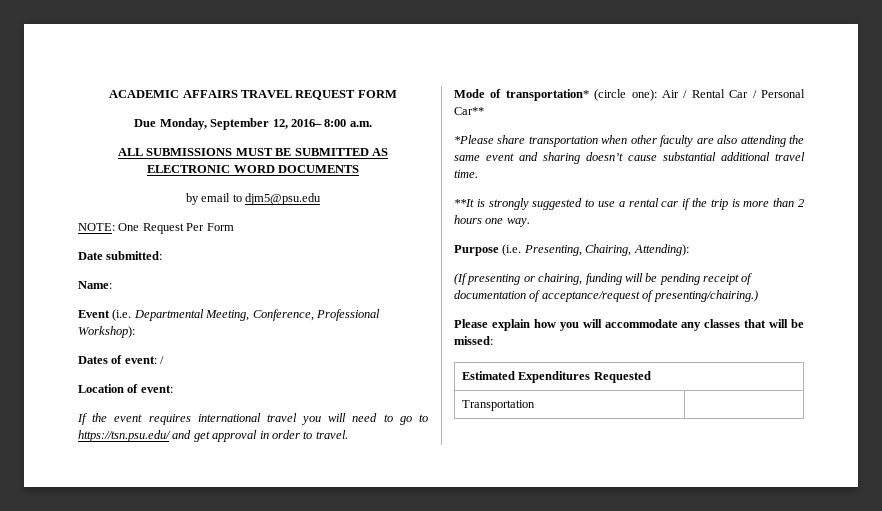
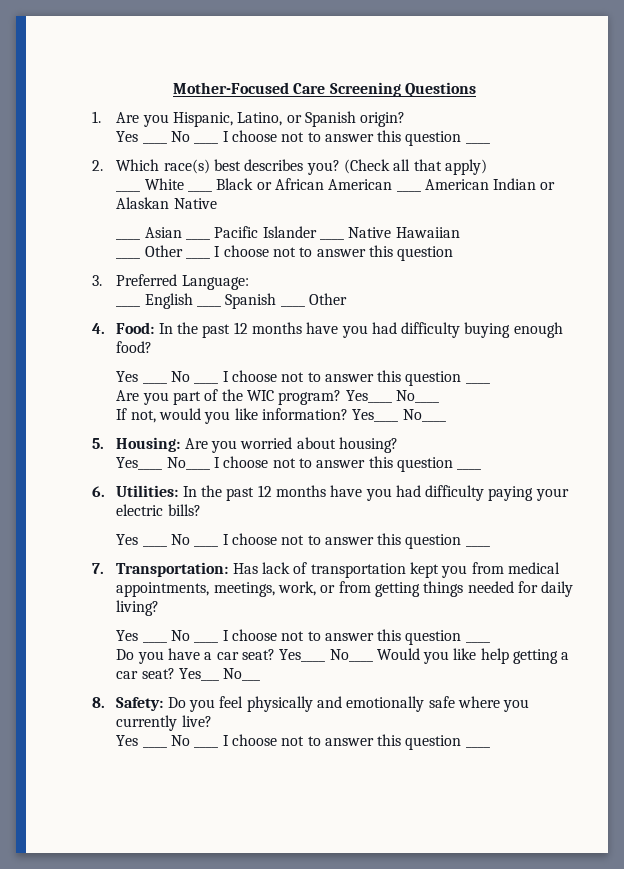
- ACADEMIC AFFAIRS TRAVEL REQUEST FORM
- Due Monday, September 12, 2016– 8:00 a.m.
- ALL SUBMISSIONS MUST BE SUBMITTED AS ELECTRONIC WORD DOCUMENTS
- by email to djm5@psu.edu
- NOTE: One Request Per Form
- Date submitted:
- Name:
- Event (i.e. Departmental Meeting, Conference, Professional Workshop):
- Dates of event: /
- Location of event:
- If the event requires international travel you will need to go to https://tsn.psu.edu/ and get approval in order to travel.
- Mode of transportation* (circle one): Air / Rental Car / Personal Car**
- *Please share transportation when other faculty are also attending the same event and sharing doesn’t cause substantial additional travel time.
- **It is strongly suggested to use a rental car if the trip is more than 2 hours one way.
- Purpose (i.e. Presenting, Chairing, Attending):
- (If presenting or chairing, funding will be pending receipt of documentation of acceptance/request of presenting/chairing.)
- Please explain how you will accommodate any classes that will be missed:
- Estimated Expenditures Requested
- Transportation |
+ Mother-Focused Care Screening Questions
+ 1. Are you Hispanic, Latino, or Spanish origin?
+ Yes ____ No ____ I choose not to answer this question ____
+ 2. Which race(s) best describes you? (Check all that apply)
+ ____ White ____ Black or African American ____ American Indian or Alaskan Native
+ ____ Asian ____ Pacific Islander ____ Native Hawaiian
+ ____ Other ____ I choose not to answer this question
+ 3. Preferred Language:
+ ____ English ____ Spanish ____ Other
+ 4. Food: In the past 12 months have you had difficulty buying enough food?
+ Yes ____ No ____ I choose not to answer this question ____
+ Are you part of the WIC program? Yes____ No____
+ If not, would you like information? Yes____ No____
+ 5. Housing: Are you worried about housing?
+ Yes____ No____ I choose not to answer this question ____
+ 6. Utilities: In the past 12 months have you had difficulty paying your electric bills?
+ Yes ____ No ____ I choose not to answer this question ____
+ 7. Transportation: Has lack of transportation kept you from medical appointments, meetings, work, or from getting things needed for daily living?
+ Yes ____ No ____ I choose not to answer this question ____
+ Do you have a car seat? Yes____ No____ Would you like help getting a car seat? Yes___ No___
+ 8. Safety: Do you feel physically and emotionally safe where you currently live?
+ Yes ____ No ____ I choose not to answer this question ____

